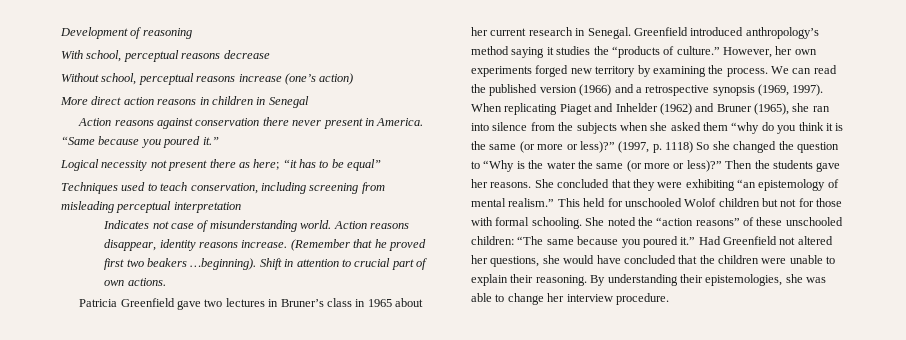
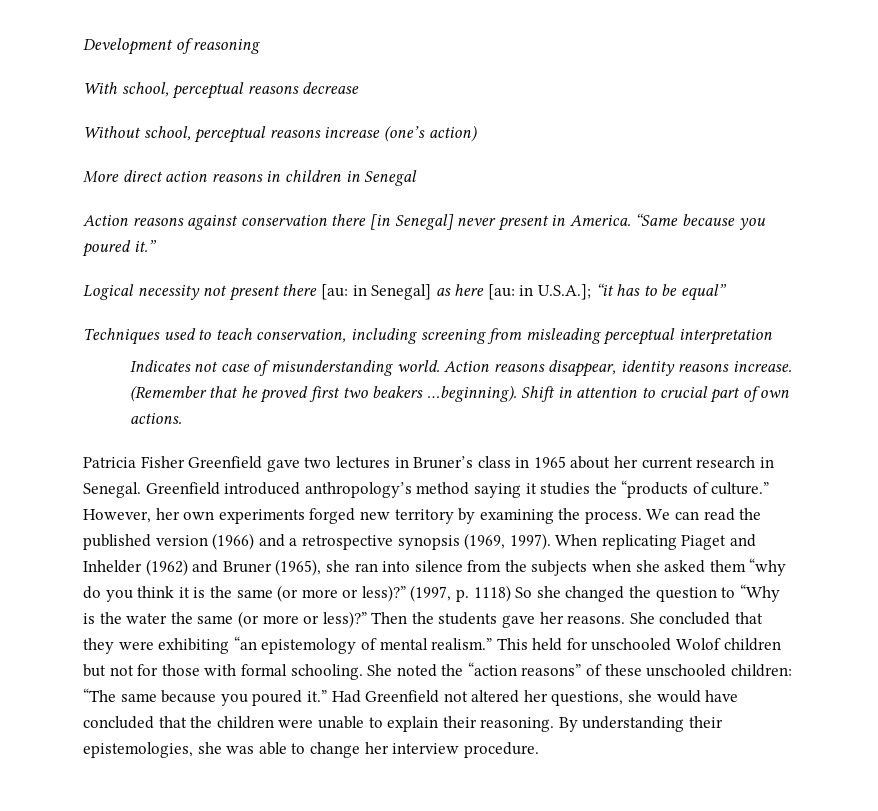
- Action reasons against conservation there never present in America.
+ Action reasons against conservation there [in Senegal] never present in America.
- Logical necessity not present there as here; “it has to be equal”
+ Logical necessity not present there [au: in Senegal] as here [au: in U.S.A.]; “it has to be equal”
- Patricia Greenfield gave two lectures in Bruner’s class in 1965 about her current research in Senegal.
+ Patricia Fisher Greenfield gave two lectures in Bruner’s class in 1965 about her current research in Senegal.

